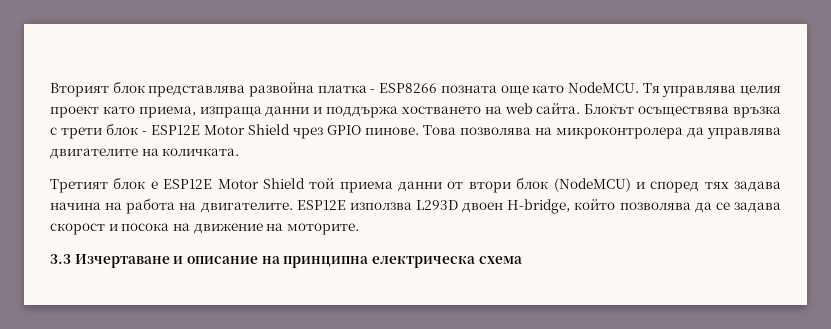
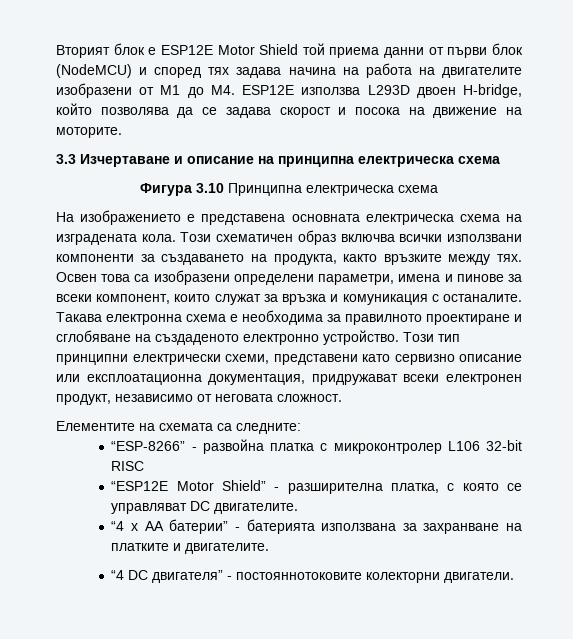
- Вторият блок представлява развойна платка - ESP8266 позната още като NodeMCU. Тя управлява целия проект като приема, изпраща данни и поддържа хостването на web сайта. Блокът осъществява връзка с трети блок - ESP12E Motor Shield чрез GPIO пинове. Това позволява на микроконтролера да управлява двигателите на количката.
- Третият блок е ESP12E Motor Shield той приема данни от втори блок (NodeMCU) и според тях задава начина на работа на двигателите. ESP12E използва L293D двоен H-bridge, който позволява да се задава скорост и посока на движение на моторите.
+ Вторият блок е ESP12E Motor Shield той приема данни от първи блок (NodeMCU) и според тях задава начина на работа на двигателите изобразени от M1 до M4. ESP12E използва L293D двоен H-bridge, който позволява да се задава скорост и посока на движение на моторите.
+ Фигура 3.10 Принципна електрическа схема
+ На изображението е представена основната електрическа схема на изградената кола. Този схематичен образ включва всички използвани компоненти за създаването на продукта, както връзките между тях. Освен това са изобразени определени параметри, имена и пинове за всеки компонент, които служат за връзка и комуникация с останалите. Такава електронна схема е необходима за правилното проектиране и сглобяване на създаденото електронно устройство. Този тип принципни електрически схеми, представени като сервизно описание или експлоатационна документация, придружават всеки електронен продукт, независимо от неговата сложност.
+ Елементите на схемата са следните:
+ “ESP-8266” - развойна платка с микроконтролер L106 32-bit RISC
+ “ESP12E Motor Shield” - разширителна платка, с която се управляват DC двигателите.
+ “4 x AA батерии” - батерията използвана за захранване на платките и двигателите.
+ “4 DC двигателя” - постояннотоковите колекторни двигатели.

